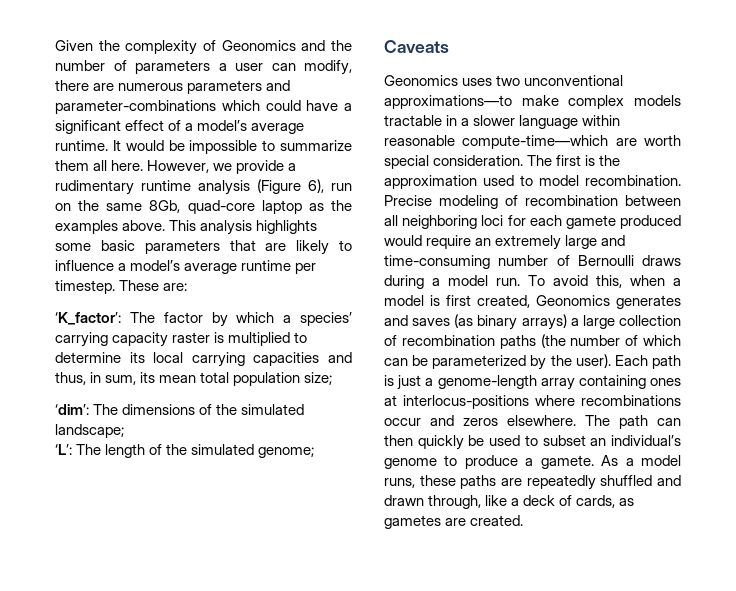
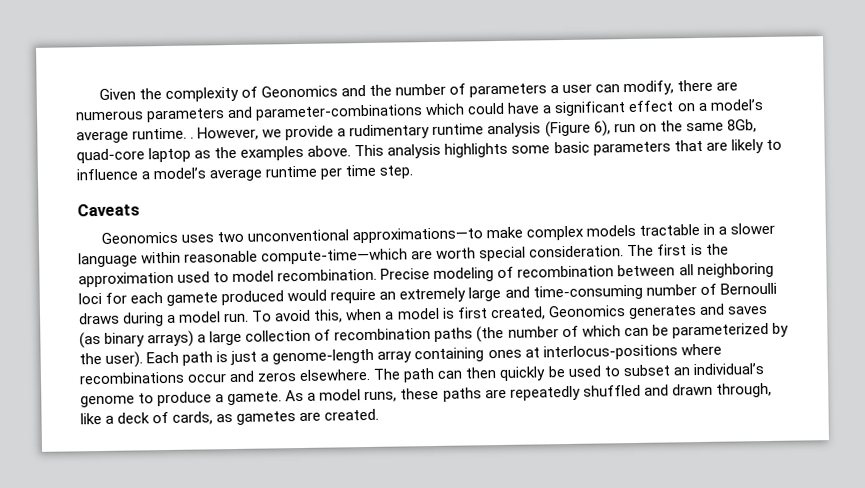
- Given the complexity of Geonomics and the number of parameters a user can modify, there are numerous parameters and parameter-combinations which could have a significant effect of a model’s average runtime. It would be impossible to summarize them all here.
+ Given the complexity of Geonomics and the number of parameters a user can modify, there are numerous parameters and parameter-combinations which could have a significant effect on a model’s average runtime. .
- This analysis highlights some basic parameters that are likely to influence a model’s average runtime per timestep. These are:
- ‘K_factor’: The factor by which a species’ carrying capacity raster is multiplied to determine its local carrying capacities and thus, in sum, its mean total population size;
- ‘dim’: The dimensions of the simulated landscape;
- ‘L’: The length of the simulated genome;
+ This analysis highlights some basic parameters that are likely to influence a model’s average runtime per time step.

